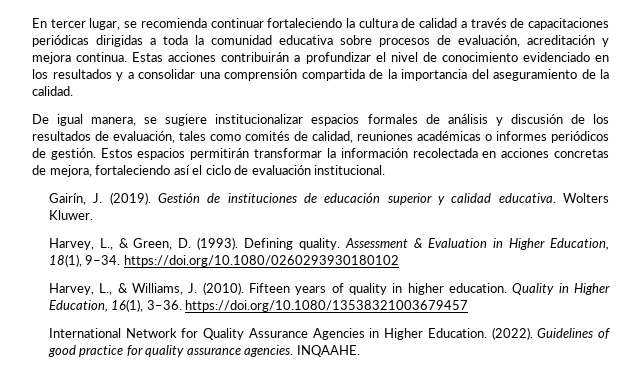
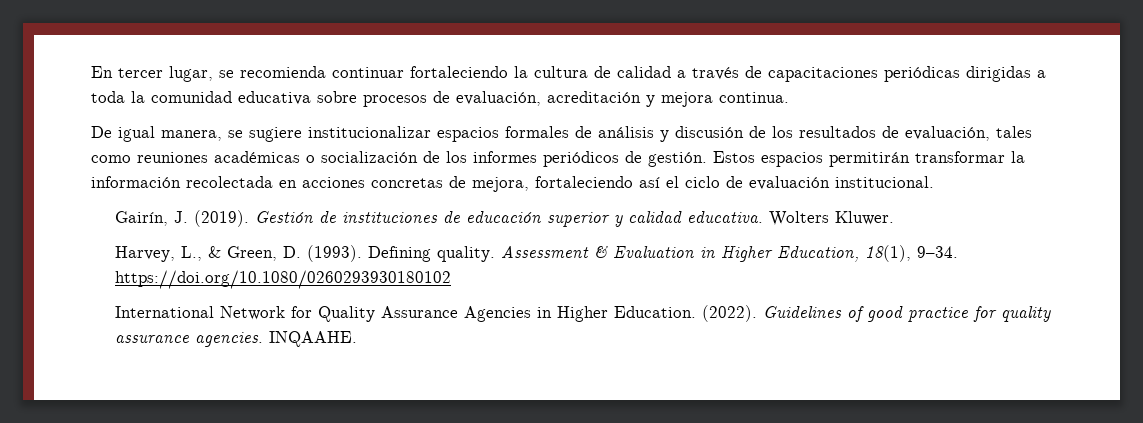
- Estas acciones contribuirán a profundizar el nivel de conocimiento evidenciado en los resultados y a consolidar una comprensión compartida de la importancia del aseguramiento de la calidad.
- De igual manera, se sugiere institucionalizar espacios formales de análisis y discusión de los resultados de evaluación, tales como comités de calidad, reuniones académicas o informes periódicos de gestión.
+ De igual manera, se sugiere institucionalizar espacios formales de análisis y discusión de los resultados de evaluación, tales como reuniones académicas o socialización de los informes periódicos de gestión.
- Harvey, L., & Williams, J. (2010). Fifteen years of quality in higher education. Quality in Higher Education, 16(1), 3–36. https://doi.org/10.1080/13538321003679457

